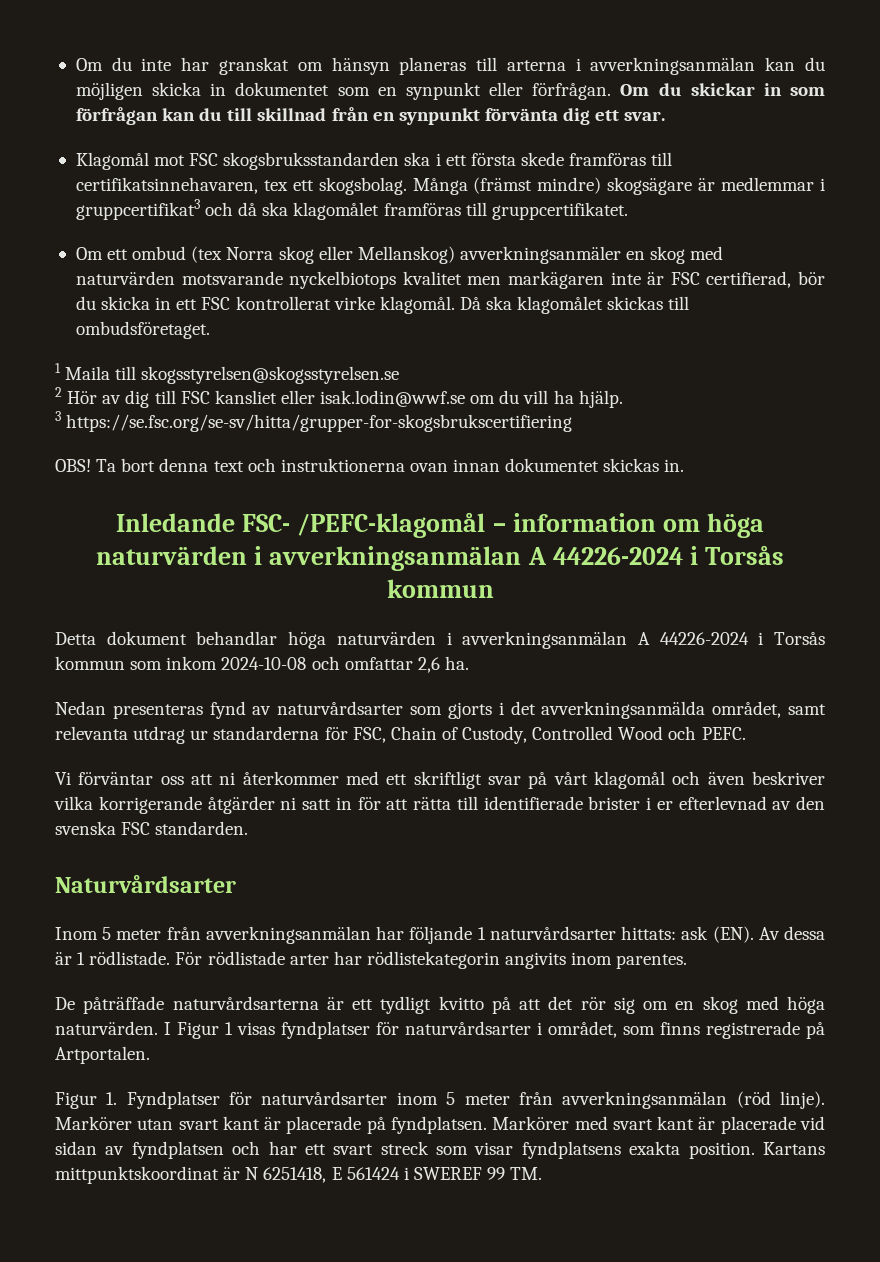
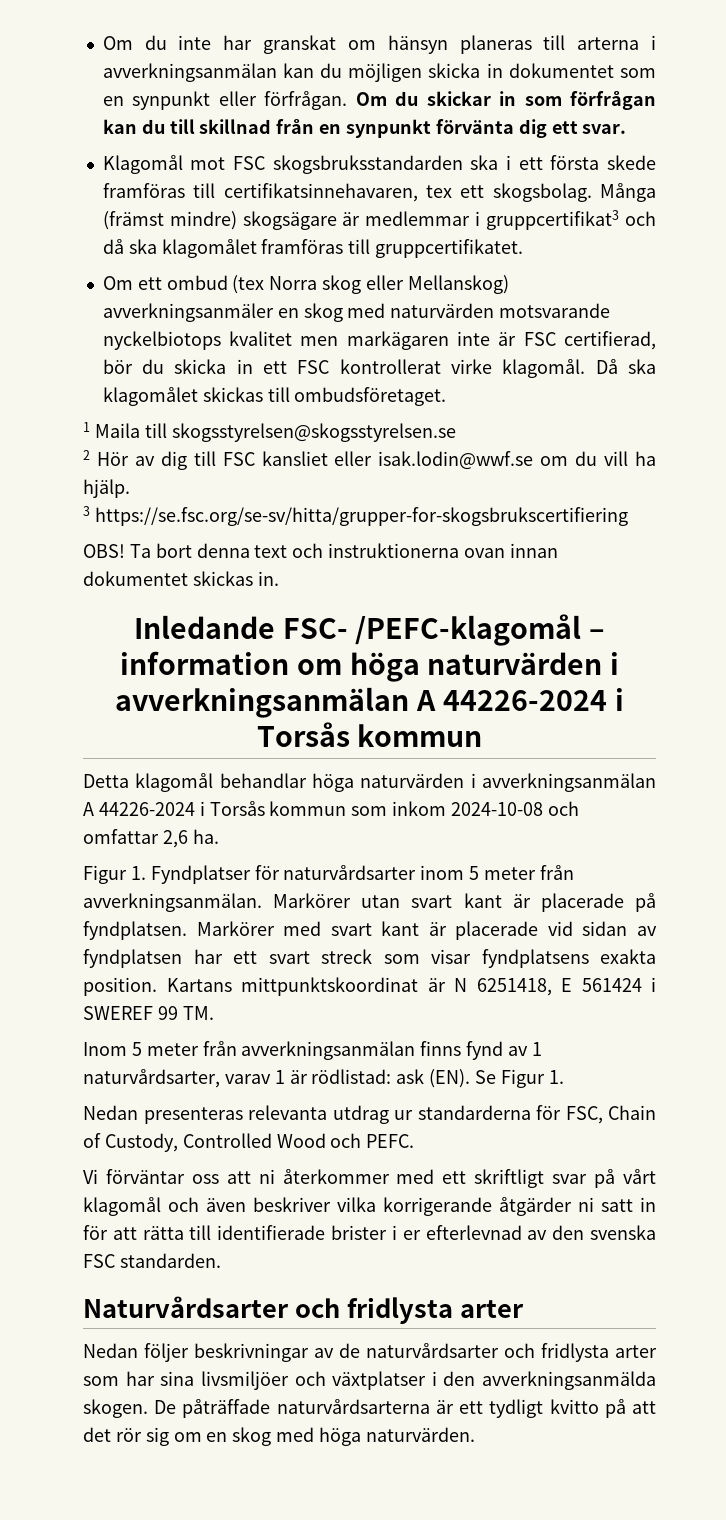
- Detta dokument behandlar höga naturvärden i avverkningsanmälan A 44226-2024 i Torsås kommun som inkom 2024-10-08 och omfattar 2,6 ha.
+ Detta klagomål behandlar höga naturvärden i avverkningsanmälan A 44226-2024 i Torsås kommun som inkom 2024-10-08 och omfattar 2,6 ha.
- Nedan presenteras fynd av naturvårdsarter som gjorts i det avverkningsanmälda området, samt relevanta utdrag ur standarderna för FSC, Chain of Custody, Controlled Wood och PEFC.
+ Figur 1. Fyndplatser för naturvårdsarter inom 5 meter från avverkningsanmälan. Markörer utan svart kant är placerade på fyndplatsen. Markörer med svart kant är placerade vid sidan av fyndplatsen har ett svart streck som visar fyndplatsens exakta position. Kartans mittpunktskoordinat är N 6251418, E 561424 i SWEREF 99 TM.
+ Inom 5 meter från avverkningsanmälan finns fynd av 1 naturvårdsarter, varav 1 är rödlistad: ask (EN). Se Figur 1.
+ Nedan presenteras relevanta utdrag ur standarderna för FSC, Chain of Custody, Controlled Wood och PEFC.
- Naturvårdsarter
- Inom 5 meter från avverkningsanmälan har följande 1 naturvårdsarter hittats: ask (EN). Av dessa är 1 rödlistade. För rödlistade arter har rödlistekategorin angivits inom parentes.
- De påträffade naturvårdsarterna är ett tydligt kvitto på att det rör sig om en skog med höga naturvärden. I Figur 1 visas fyndplatser för naturvårdsarter i området, som finns registrerade på Artportalen.
- Figur 1. Fyndplatser för naturvårdsarter inom 5 meter från avverkningsanmälan (röd linje). Markörer utan svart kant är placerade på fyndplatsen. Markörer med svart kant är placerade vid sidan av fyndplatsen och har ett svart streck som visar fyndplatsens exakta position. Kartans mittpunktskoordinat är N 6251418, E 561424 i SWEREF 99 TM.
+ Naturvårdsarter och fridlysta arter
+ Nedan följer beskrivningar av de naturvårdsarter och fridlysta arter som har sina livsmiljöer och växtplatser i den avverkningsanmälda skogen. De påträffade naturvårdsarterna är ett tydligt kvitto på att det rör sig om en skog med höga naturvärden.

